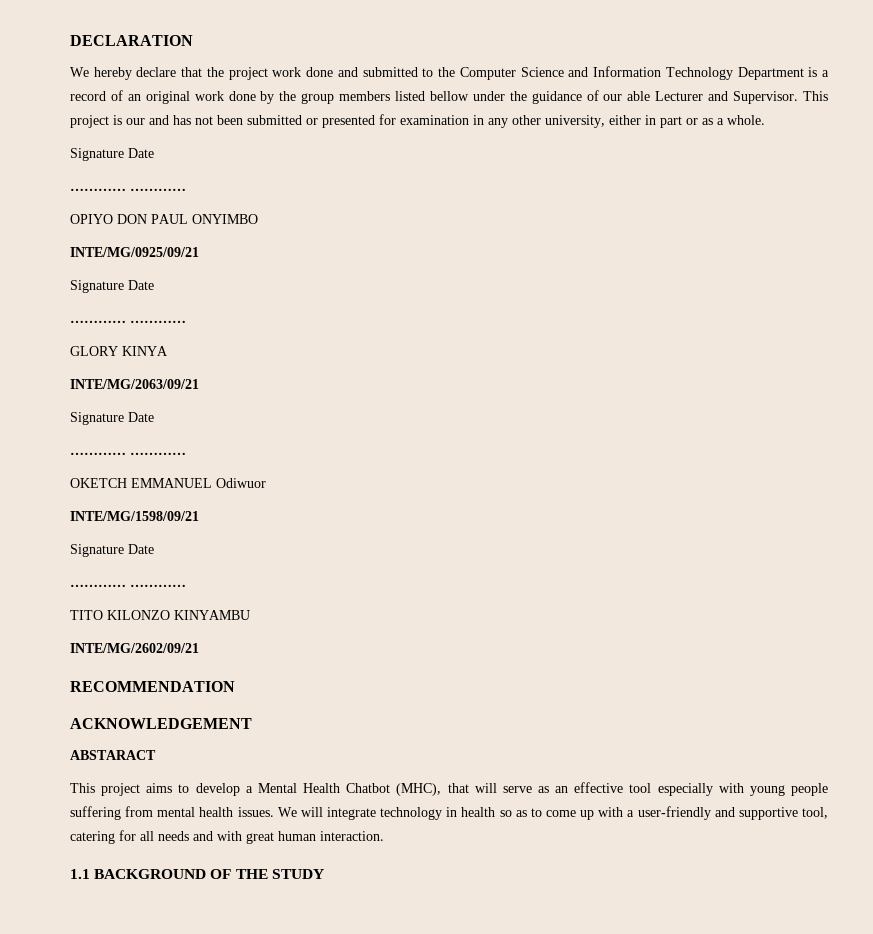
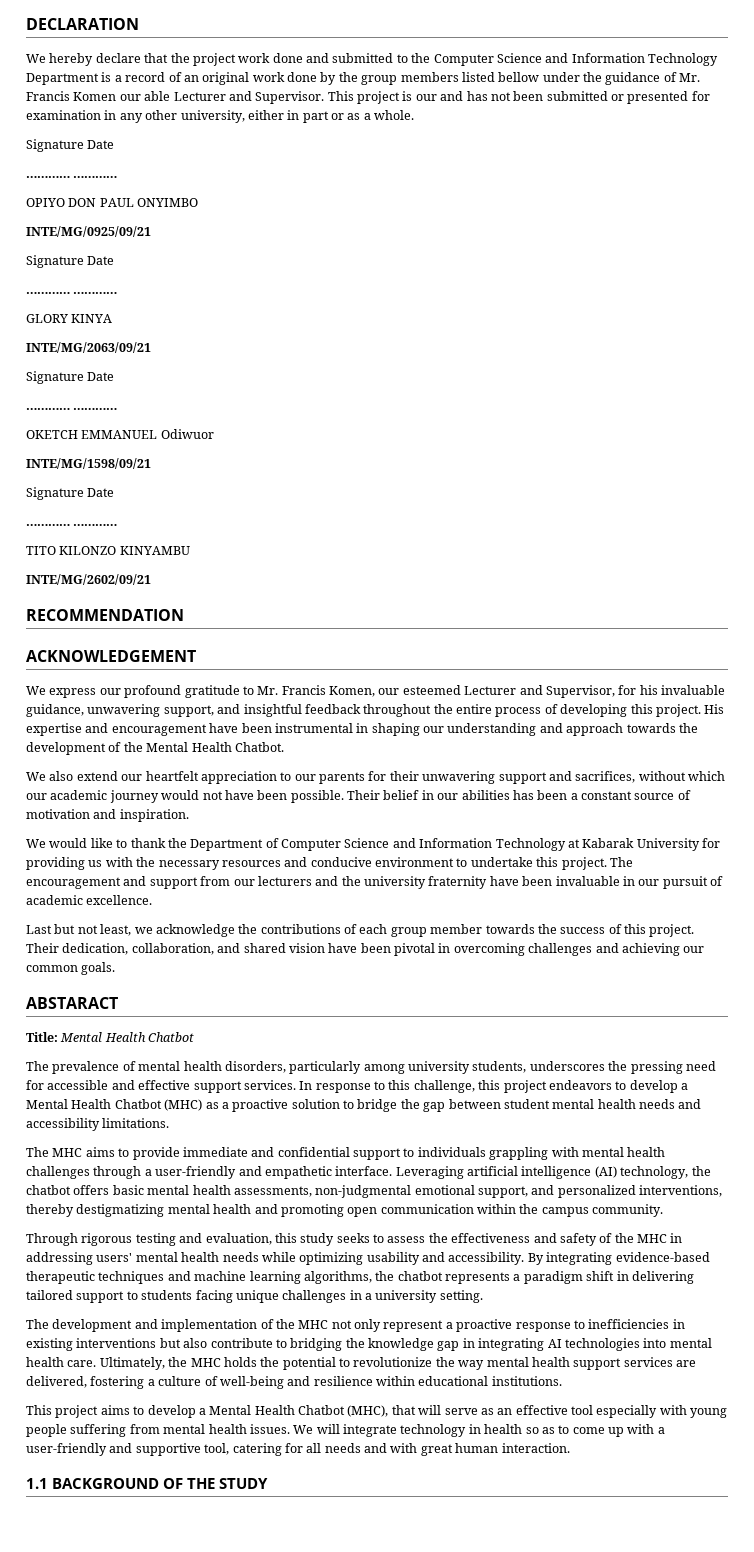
- We hereby declare that the project work done and submitted to the Computer Science and Information Technology Department is a record of an original work done by the group members listed bellow under the guidance of our able Lecturer and Supervisor.
+ We hereby declare that the project work done and submitted to the Computer Science and Information Technology Department is a record of an original work done by the group members listed bellow under the guidance of Mr. Francis Komen our able Lecturer and Supervisor.
+ We express our profound gratitude to Mr. Francis Komen, our esteemed Lecturer and Supervisor, for his invaluable guidance, unwavering support, and insightful feedback throughout the entire process of developing this project. His expertise and encouragement have been instrumental in shaping our understanding and approach towards the development of the Mental Health Chatbot.
+ We also extend our heartfelt appreciation to our parents for their unwavering support and sacrifices, without which our academic journey would not have been possible. Their belief in our abilities has been a constant source of motivation and inspiration.
+ We would like to thank the Department of Computer Science and Information Technology at Kabarak University for providing us with the necessary resources and conducive environment to undertake this project. The encouragement and support from our lecturers and the university fraternity have been invaluable in our pursuit of academic excellence.
+ Last but not least, we acknowledge the contributions of each group member towards the success of this project. Their dedication, collaboration, and shared vision have been pivotal in overcoming challenges and achieving our common goals.
  ABSTARACT
+ Title: Mental Health Chatbot
+ The prevalence of mental health disorders, particularly among university students, underscores the pressing need for accessible and effective support services. In response to this challenge, this project endeavors to develop a Mental Health Chatbot (MHC) as a proactive solution to bridge the gap between student mental health needs and accessibility limitations.
+ The MHC aims to provide immediate and confidential support to individuals grappling with mental health challenges through a user-friendly and empathetic interface. Leveraging artificial intelligence (AI) technology, the chatbot offers basic mental health assessments, non-judgmental emotional support, and personalized interventions, thereby destigmatizing mental health and promoting open communication within the campus community.
+ Through rigorous testing and evaluation, this study seeks to assess the effectiveness and safety of the MHC in addressing users' mental health needs while optimizing usability and accessibility. By integrating evidence-based therapeutic techniques and machine learning algorithms, the chatbot represents a paradigm shift in delivering tailored support to students facing unique challenges in a university setting.
+ The development and implementation of the MHC not only represent a proactive response to inefficiencies in existing interventions but also contribute to bridging the knowledge gap in integrating AI technologies into mental health care. Ultimately, the MHC holds the potential to revolutionize the way mental health support services are delivered, fostering a culture of well-being and resilience within educational institutions.

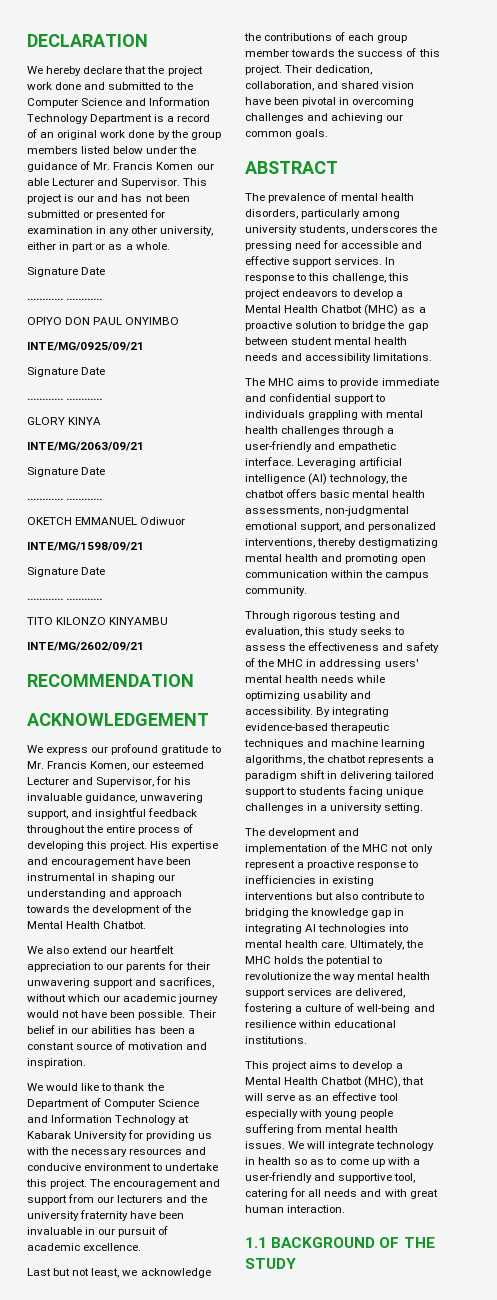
- We hereby declare that the project work done and submitted to the Computer Science and Information Technology Department is a record of an original work done by the group members listed bellow under the guidance of Mr. Francis Komen our able Lecturer and Supervisor.
+ We hereby declare that the project work done and submitted to the Computer Science and Information Technology Department is a record of an original work done by the group members listed below under the guidance of Mr. Francis Komen our able Lecturer and Supervisor.
- ABSTARACT
- Title: Mental Health Chatbot
+ ABSTRACT

